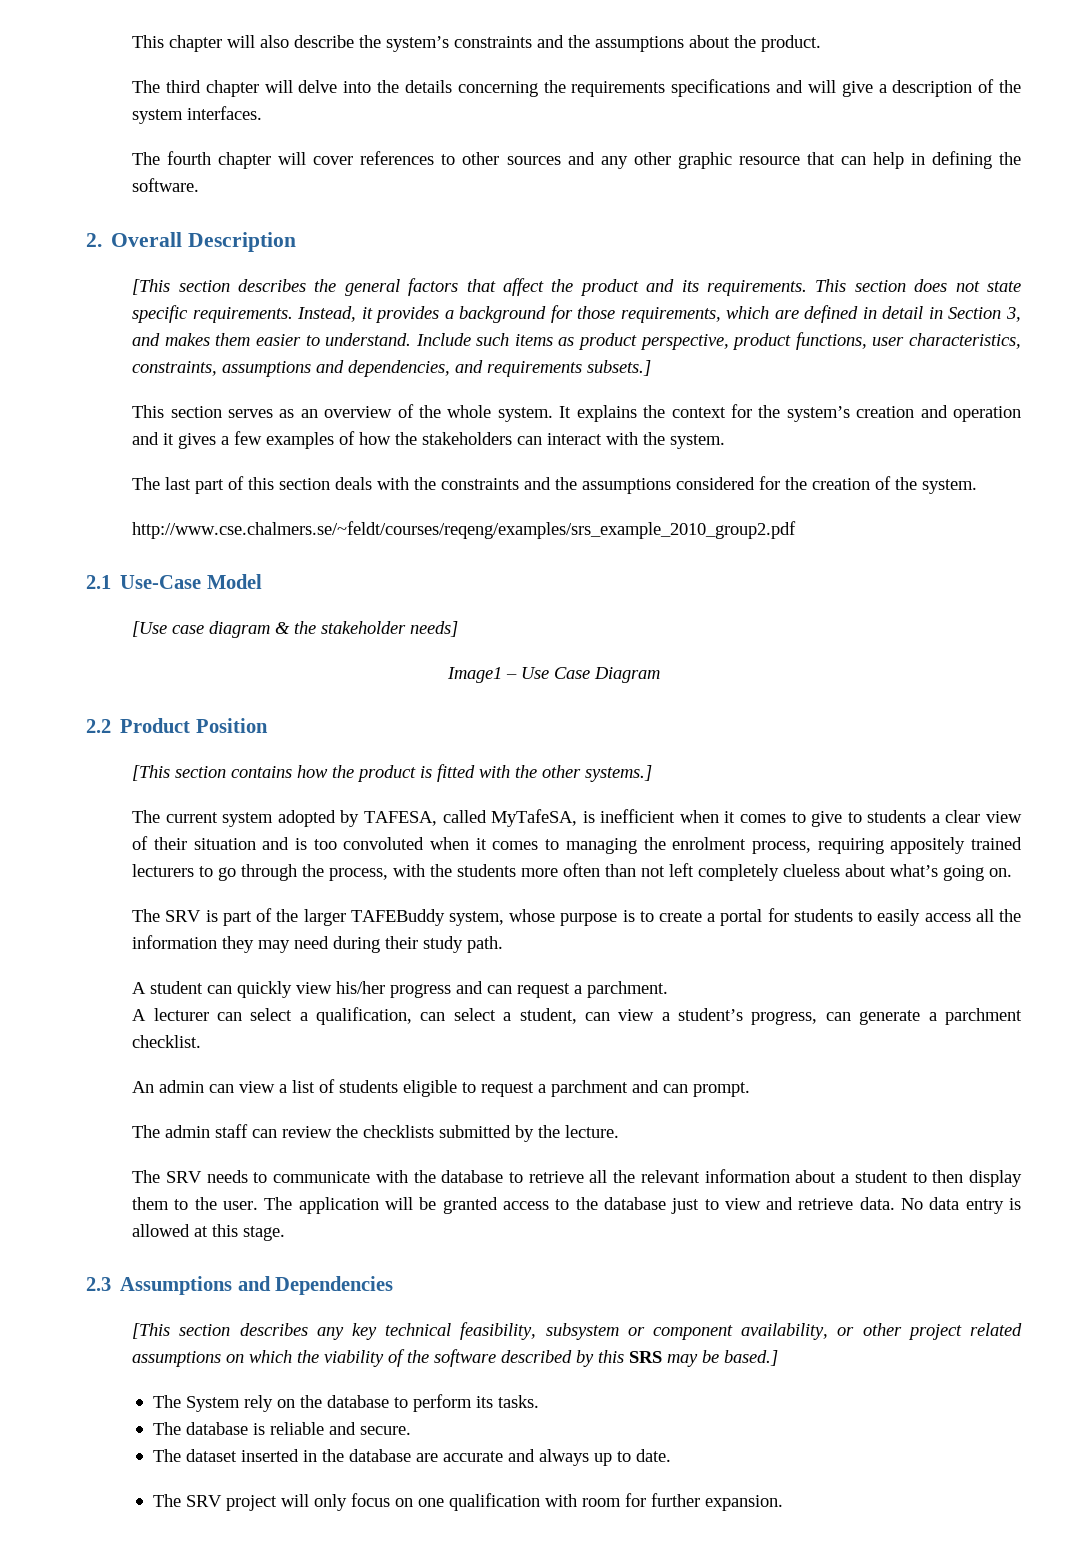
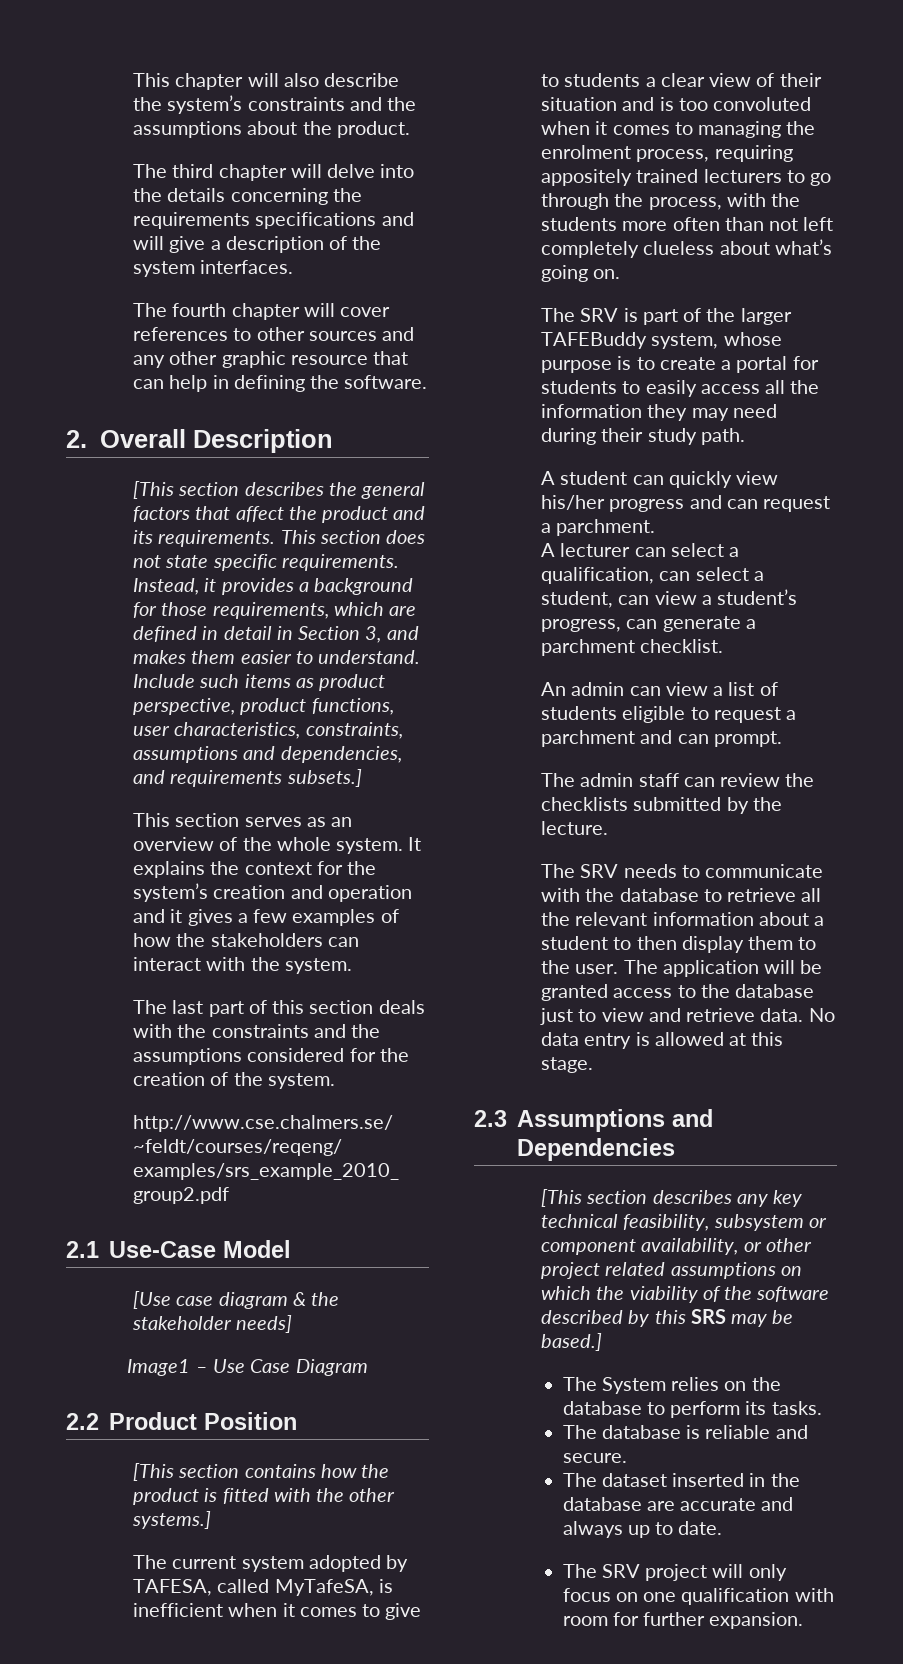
- The System rely on the database to perform its tasks.
+ The System relies on the database to perform its tasks.

